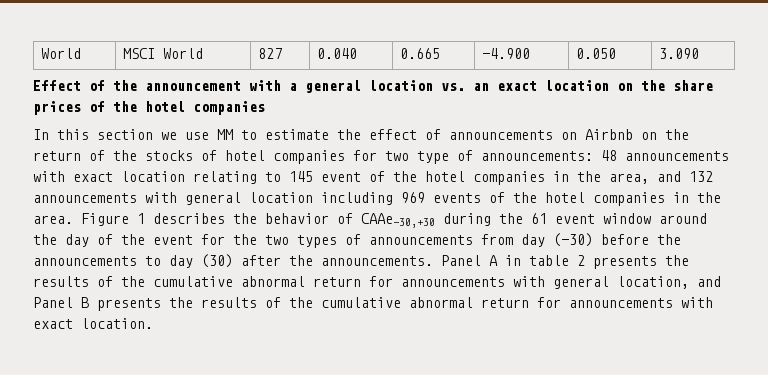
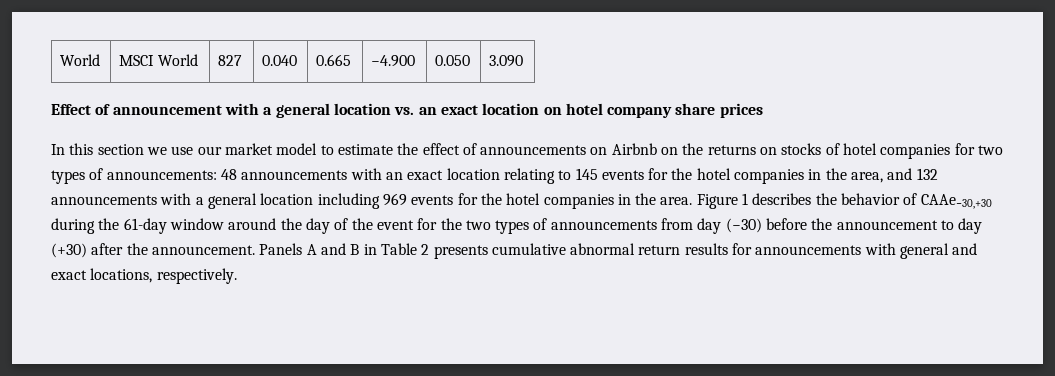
- Effect of the announcement with a general location vs. an exact location on the share prices of the hotel companies
+ Effect of announcement with a general location vs. an exact location on hotel company share prices
- In this section we use MM to estimate the effect of announcements on Airbnb on the return of the stocks of hotel companies for two type of announcements: 48 announcements with exact location relating to 145 event of the hotel companies in the area, and 132 announcements with general location including 969 events of the hotel companies in the area.
+ In this section we use our market model to estimate the effect of announcements on Airbnb on the returns on stocks of hotel companies for two types of announcements: 48 announcements with an exact location relating to 145 events for the hotel companies in the area, and 132 announcements with a general location including 969 events for the hotel companies in the area.
- Figure 1 describes the behavior of CAAe−30,+30 during the 61 event window around the day of the event for the two types of announcements from day (−30) before the announcements to day (30) after the announcements. Panel A in table 2 presents the results of the cumulative abnormal return for announcements with general location, and Panel B presents the results of the cumulative abnormal return for announcements with exact location.
+ Figure 1 describes the behavior of CAAe−30,+30 during the 61-day window around the day of the event for the two types of announcements from day (−30) before the announcement to day (+30) after the announcement. Panels A and B in Table 2 presents cumulative abnormal return results for announcements with general and exact locations, respectively.

